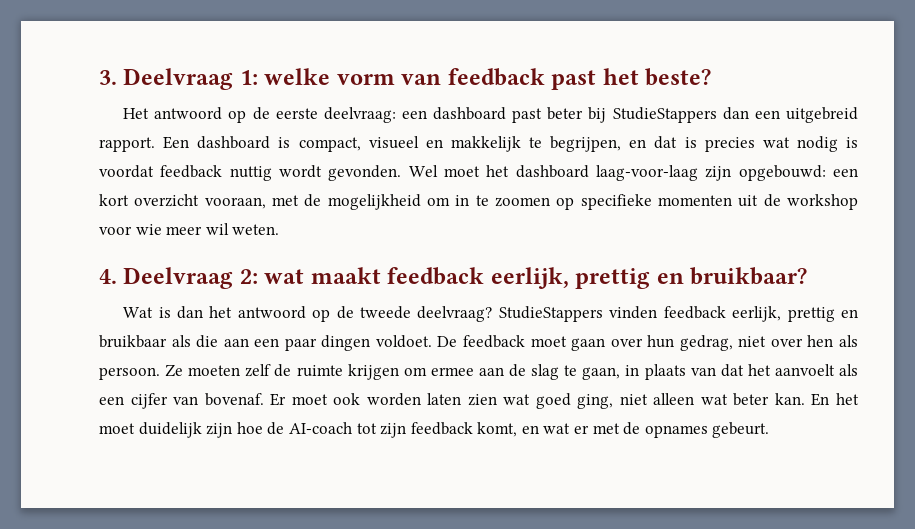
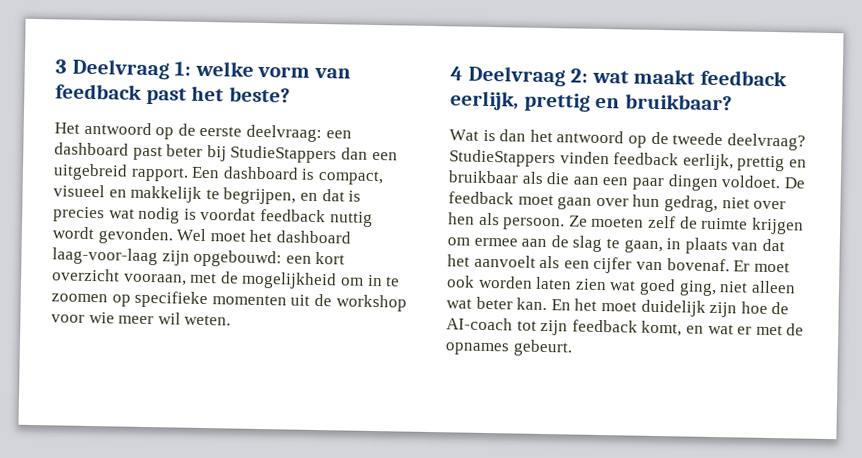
- 3. Deelvraag 1: welke vorm van feedback past het beste?
+ 3 Deelvraag 1: welke vorm van feedback past het beste?
- 4. Deelvraag 2: wat maakt feedback eerlijk, prettig en bruikbaar?
+ 4 Deelvraag 2: wat maakt feedback eerlijk, prettig en bruikbaar?

